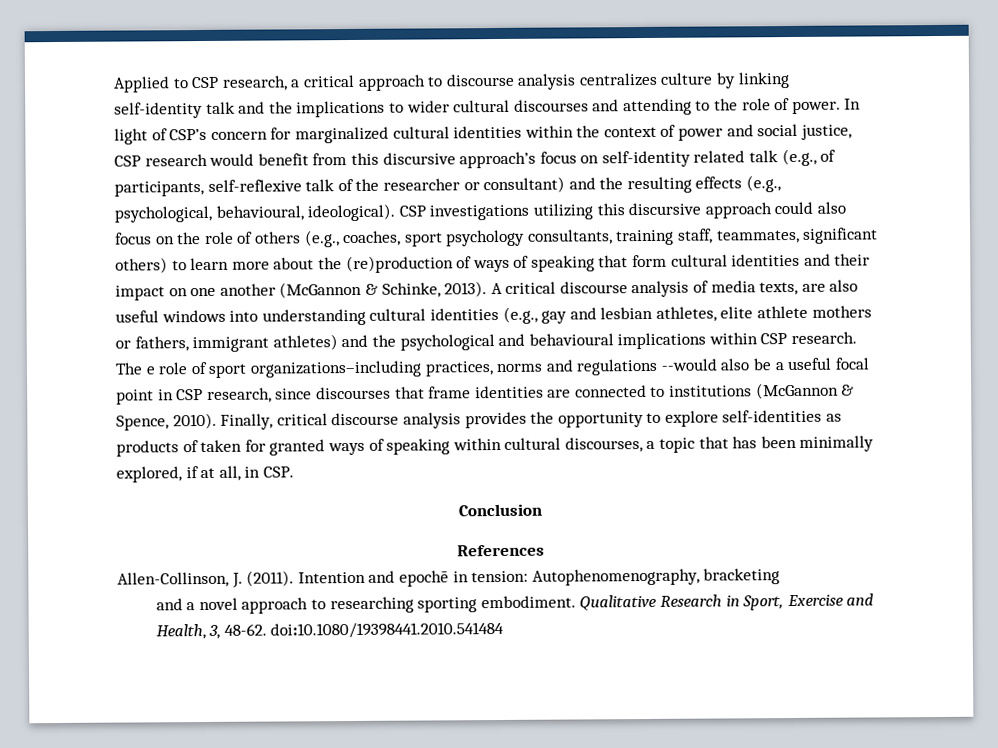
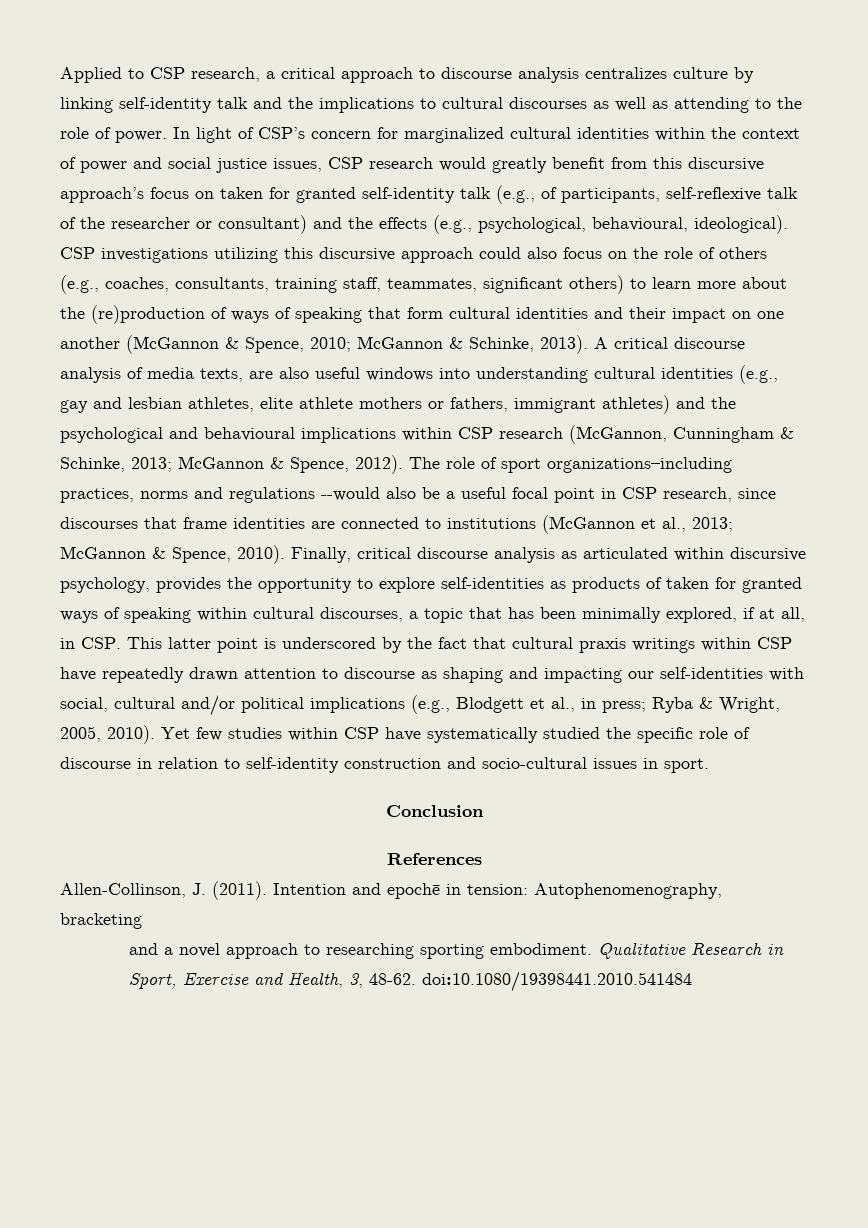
- Applied to CSP research, a critical approach to discourse analysis centralizes culture by linking self-identity talk and the implications to wider cultural discourses and attending to the role of power.
+ Applied to CSP research, a critical approach to discourse analysis centralizes culture by linking self-identity talk and the implications to cultural discourses as well as attending to the role of power.
- In light of CSP’s concern for marginalized cultural identities within the context of power and social justice, CSP research would benefit from this discursive approach’s focus on self-identity related talk (e.g., of participants, self-reflexive talk of the researcher or consultant) and the resulting effects (e.g., psychological, behavioural, ideological).
+ In light of CSP’s concern for marginalized cultural identities within the context of power and social justice issues, CSP research would greatly benefit from this discursive approach’s focus on taken for granted self-identity talk (e.g., of participants, self-reflexive talk of the researcher or consultant) and the effects (e.g., psychological, behavioural, ideological).
- CSP investigations utilizing this discursive approach could also focus on the role of others (e.g., coaches, sport psychology consultants, training staff, teammates, significant others) to learn more about the (re)production of ways of speaking that form cultural identities and their impact on one another (McGannon & Schinke, 2013).
+ CSP investigations utilizing this discursive approach could also focus on the role of others (e.g., coaches, consultants, training staff, teammates, significant others) to learn more about the (re)production of ways of speaking that form cultural identities and their impact on one another (McGannon & Spence, 2010; McGannon & Schinke, 2013).
- A critical discourse analysis of media texts, are also useful windows into understanding cultural identities (e.g., gay and lesbian athletes, elite athlete mothers or fathers, immigrant athletes) and the psychological and behavioural implications within CSP research. The e role of sport organizations–including practices, norms and regulations --would also be a useful focal point in CSP research, since discourses that frame identities are connected to institutions (McGannon & Spence, 2010).
+ A critical discourse analysis of media texts, are also useful windows into understanding cultural identities (e.g., gay and lesbian athletes, elite athlete mothers or fathers, immigrant athletes) and the psychological and behavioural implications within CSP research (McGannon, Cunningham & Schinke, 2013; McGannon & Spence, 2012). The role of sport organizations–including practices, norms and regulations --would also be a useful focal point in CSP research, since discourses that frame identities are connected to institutions (McGannon et al., 2013; McGannon & Spence, 2010).
- Finally, critical discourse analysis provides the opportunity to explore self-identities as products of taken for granted ways of speaking within cultural discourses, a topic that has been minimally explored, if at all, in CSP.
+ Finally, critical discourse analysis as articulated within discursive psychology, provides the opportunity to explore self-identities as products of taken for granted ways of speaking within cultural discourses, a topic that has been minimally explored, if at all, in CSP. This latter point is underscored by the fact that cultural praxis writings within CSP have repeatedly drawn attention to discourse as shaping and impacting our self-identities with social, cultural and/or political implications (e.g., Blodgett et al., in press; Ryba & Wright, 2005, 2010). Yet few studies within CSP have systematically studied the specific role of discourse in relation to self-identity construction and socio-cultural issues in sport.

